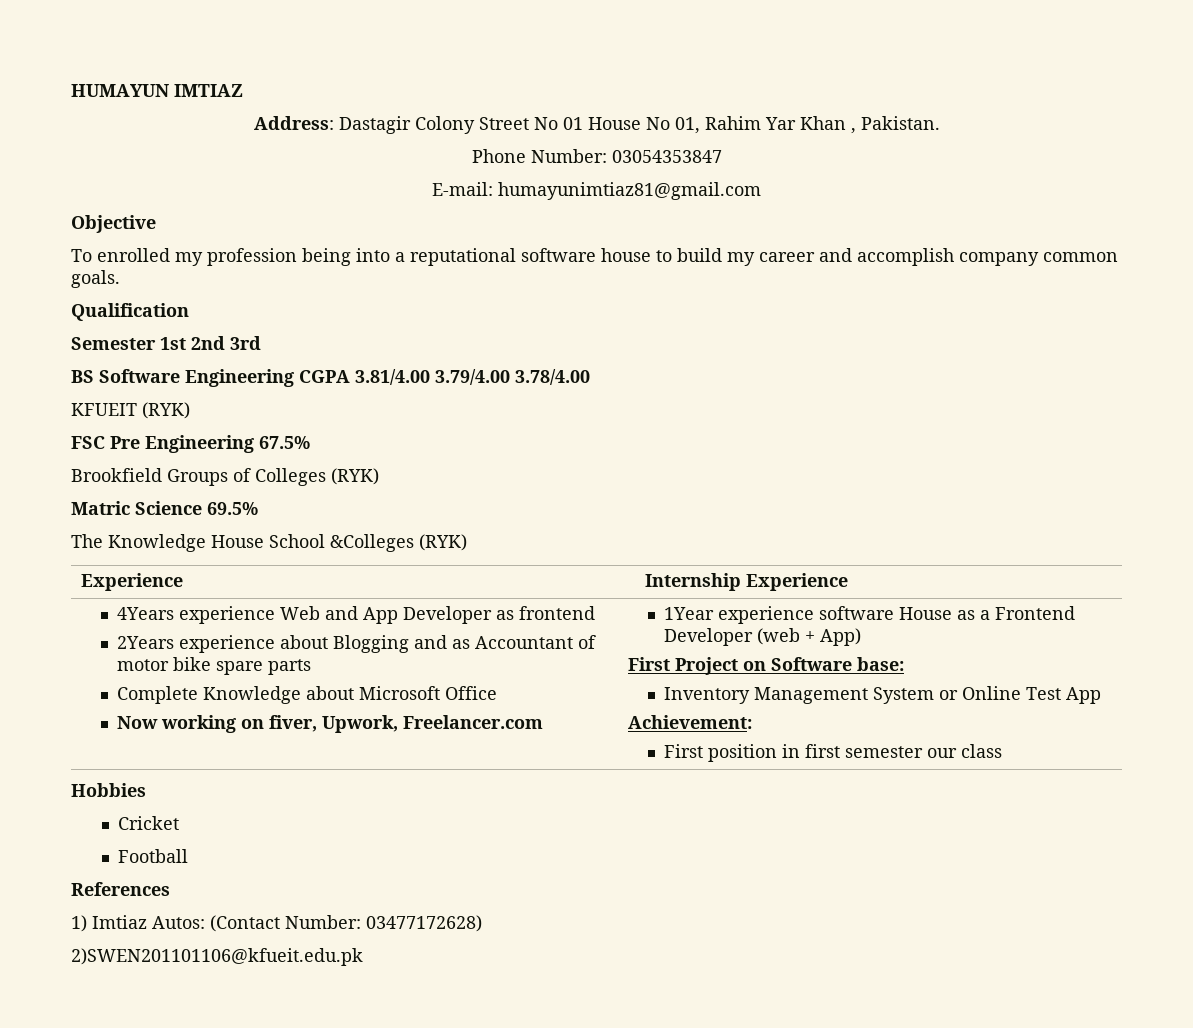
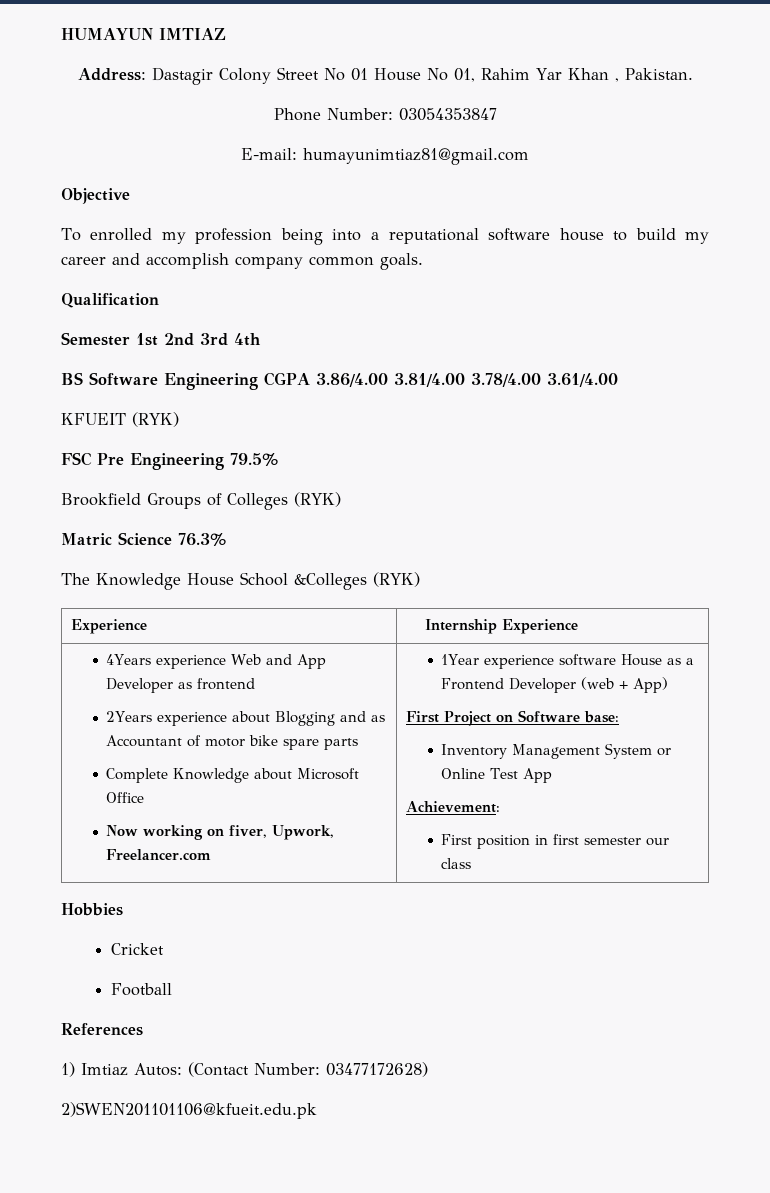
- Semester 1st 2nd 3rd
+ Semester 1st 2nd 3rd 4th
- BS Software Engineering CGPA 3.81/4.00 3.79/4.00 3.78/4.00
+ BS Software Engineering CGPA 3.86/4.00 3.81/4.00 3.78/4.00 3.61/4.00
- FSC Pre Engineering 67.5%
+ FSC Pre Engineering 79.5%
- Matric Science 69.5%
+ Matric Science 76.3%

